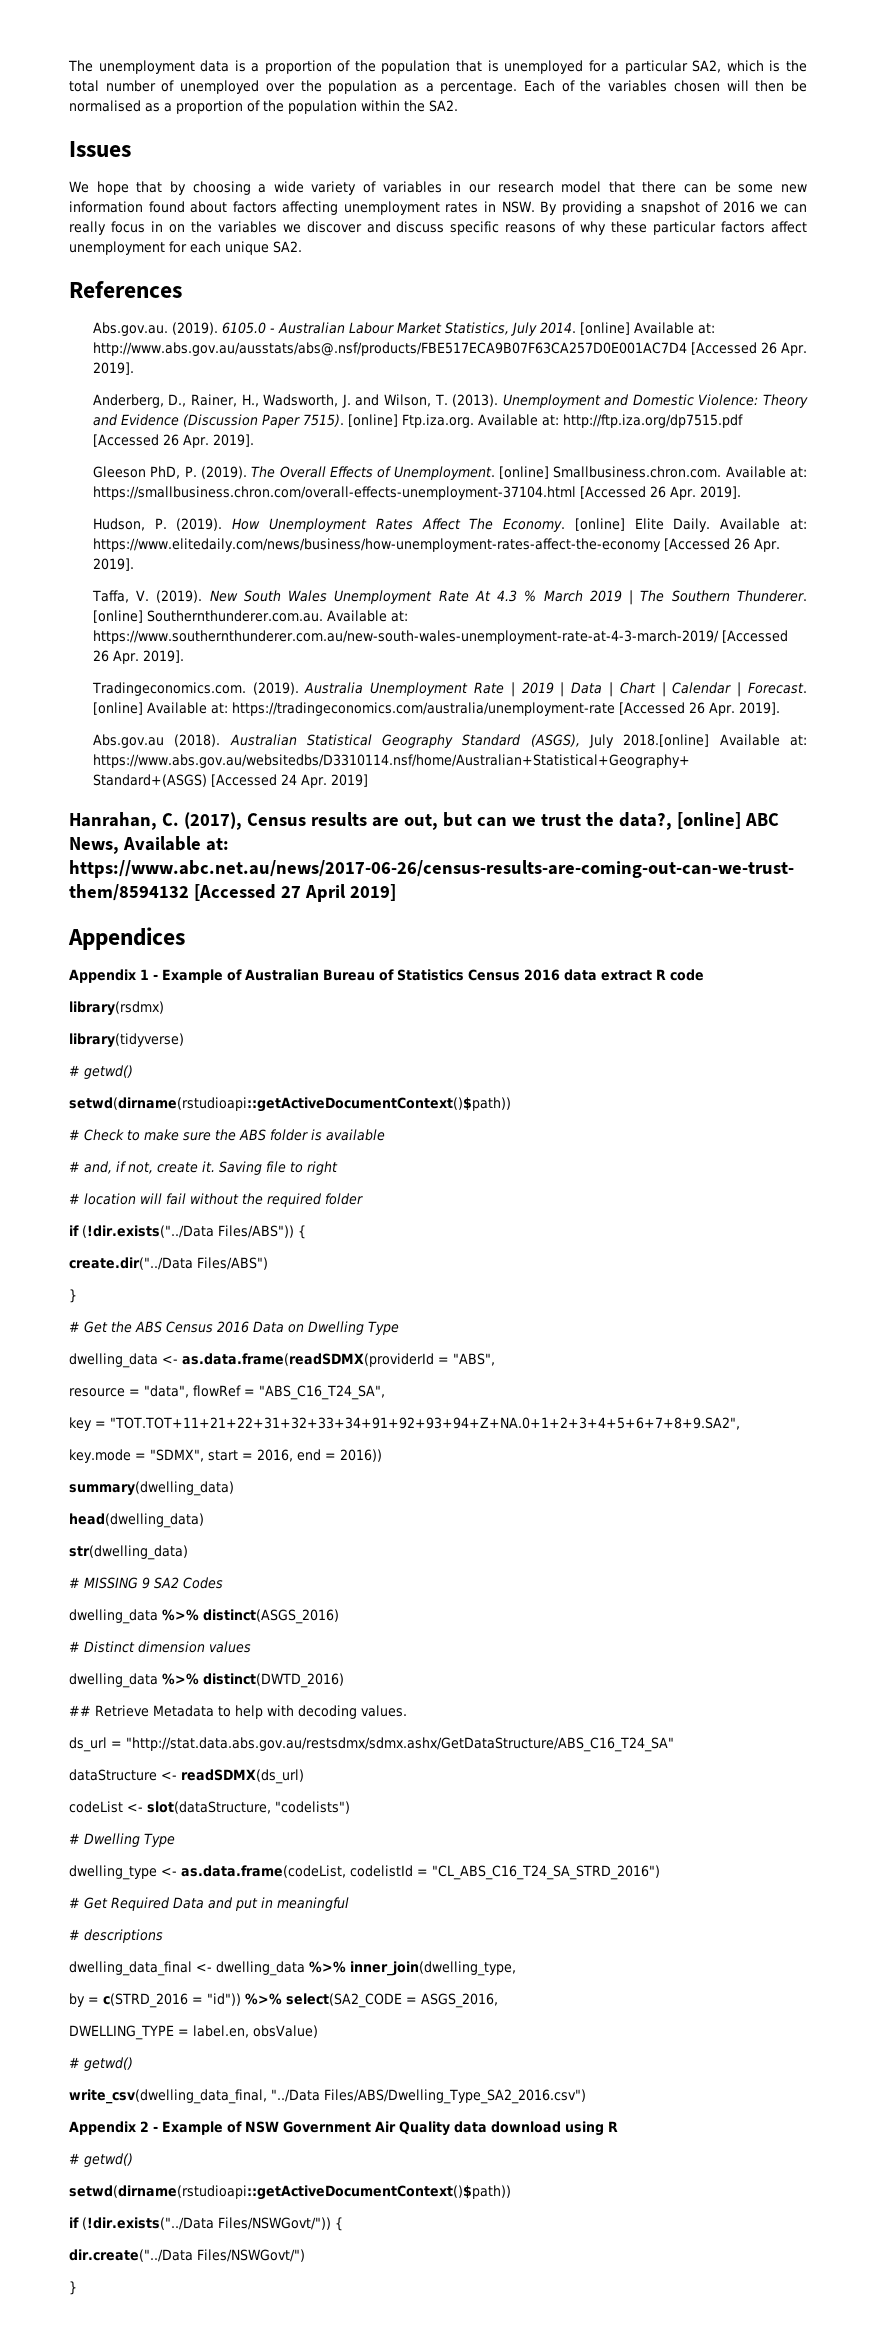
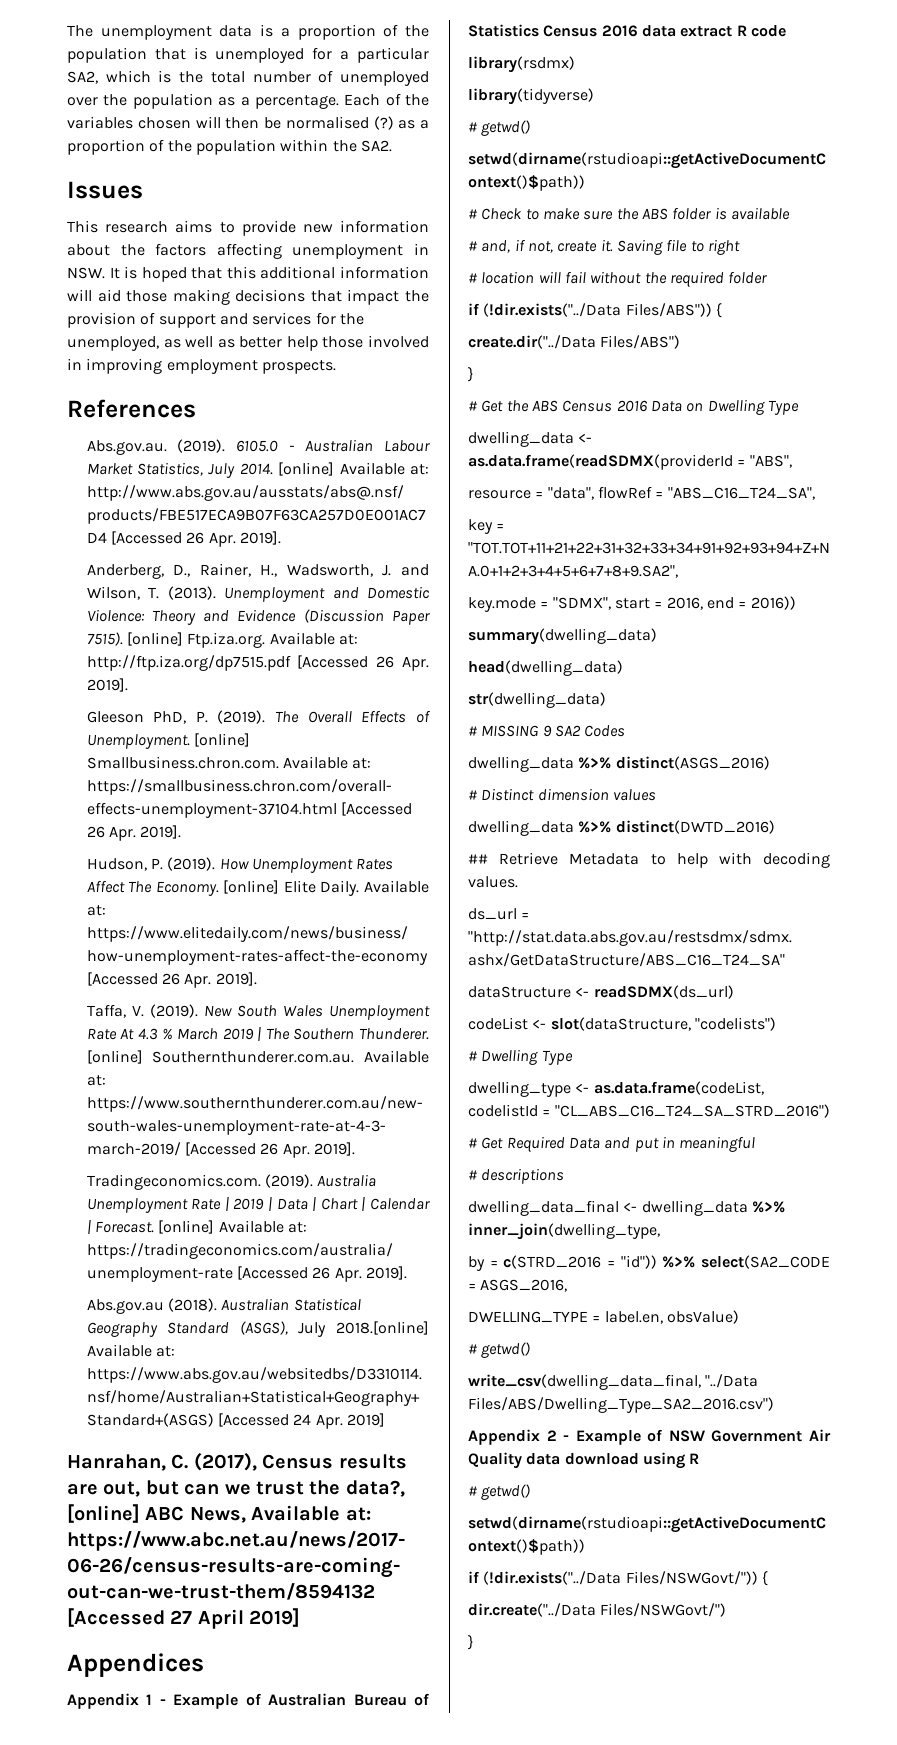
- Each of the variables chosen will then be normalised as a proportion of the population within the SA2.
+ Each of the variables chosen will then be normalised (?) as a proportion of the population within the SA2.
- We hope that by choosing a wide variety of variables in our research model that there can be some new information found about factors affecting unemployment rates in NSW. By providing a snapshot of 2016 we can really focus in on the variables we discover and discuss specific reasons of why these particular factors affect unemployment for each unique SA2.
+ This research aims to provide new information about the factors affecting unemployment in NSW. It is hoped that this additional information will aid those making decisions that impact the provision of support and services for the unemployed, as well as better help those involved in improving employment prospects.

